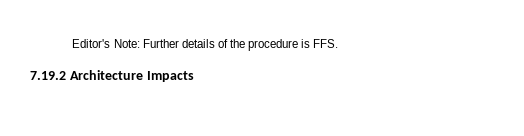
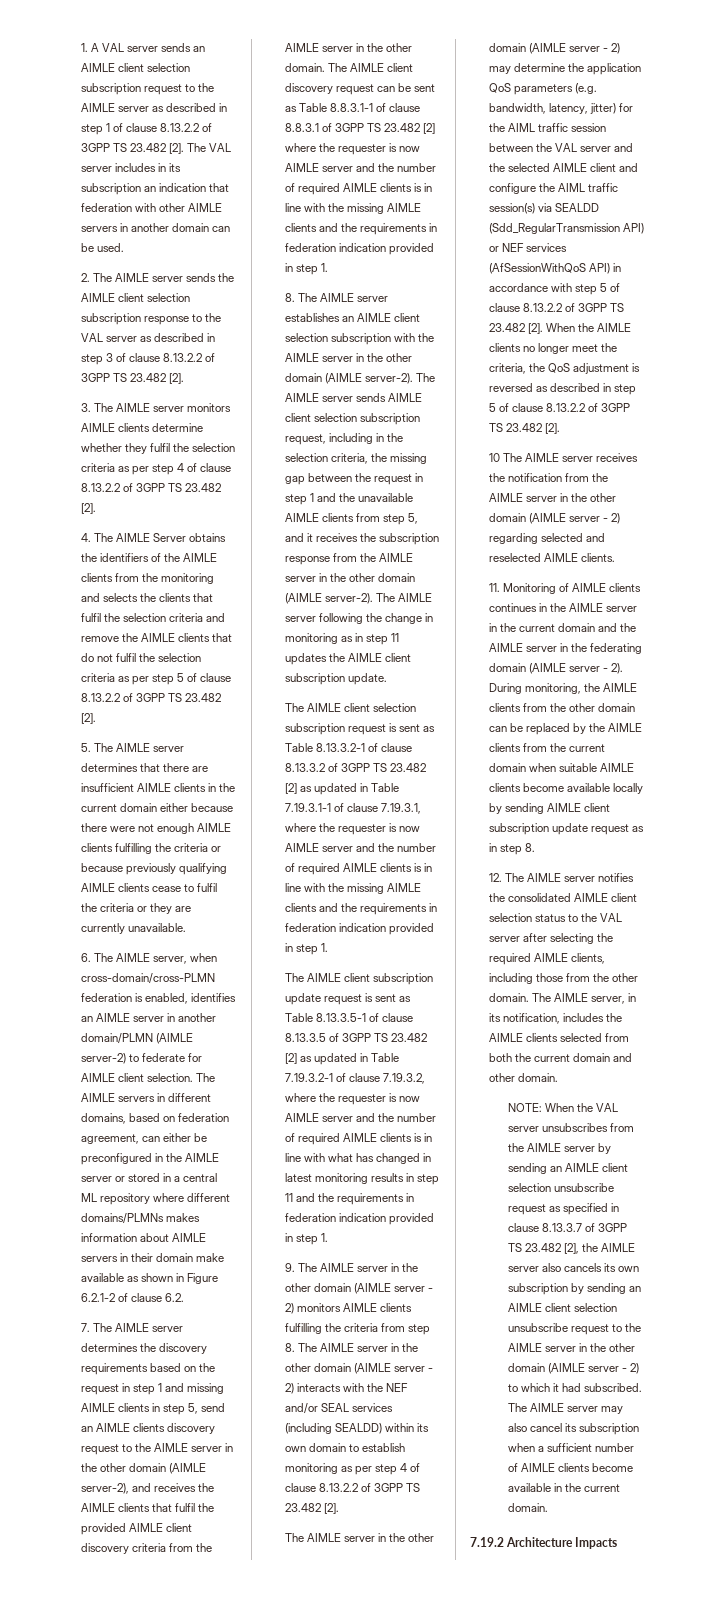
- Editor's Note: Further details of the procedure is FFS.
+ 1. A VAL server sends an AIMLE client selection subscription request to the AIMLE server as described in step 1 of clause 8.13.2.2 of 3GPP TS 23.482 [2]. The VAL server includes in its subscription an indication that federation with other AIMLE servers in another domain can be used.
+ 2. The AIMLE server sends the AIMLE client selection subscription response to the VAL server as described in step 3 of clause 8.13.2.2 of 3GPP TS 23.482 [2].
+ 3. The AIMLE server monitors AIMLE clients determine whether they fulfil the selection criteria as per step 4 of clause 8.13.2.2 of 3GPP TS 23.482 [2].
+ 4. The AIMLE Server obtains the identifiers of the AIMLE clients from the monitoring and selects the clients that fulfil the selection criteria and remove the AIMLE clients that do not fulfil the selection criteria as per step 5 of clause 8.13.2.2 of 3GPP TS 23.482 [2].
+ 5. The AIMLE server determines that there are insufficient AIMLE clients in the current domain either because there were not enough AIMLE clients fulfilling the criteria or because previously qualifying AIMLE clients cease to fulfil the criteria or they are currently unavailable.
+ 6. The AIMLE server, when cross-domain/cross-PLMN federation is enabled, identifies an AIMLE server in another domain/PLMN (AIMLE server-2) to federate for AIMLE client selection. The AIMLE servers in different domains, based on federation agreement, can either be preconfigured in the AIMLE server or stored in a central ML repository where different domains/PLMNs makes information about AIMLE servers in their domain make available as shown in Figure 6.2.1-2 of clause 6.2.
+ 7. The AIMLE server determines the discovery requirements based on the request in step 1 and missing AIMLE clients in step 5, send an AIMLE clients discovery request to the AIMLE server in the other domain (AIMLE server-2), and receives the AIMLE clients that fulfil the provided AIMLE client discovery criteria from the AIMLE server in the other domain. The AIMLE client discovery request can be sent as Table 8.8.3.1-1 of clause 8.8.3.1 of 3GPP TS 23.482 [2] where the requester is now AIMLE server and the number of required AIMLE clients is in line with the missing AIMLE clients and the requirements in federation indication provided in step 1.
+ 8. The AIMLE server establishes an AIMLE client selection subscription with the AIMLE server in the other domain (AIMLE server-2). The AIMLE server sends AIMLE client selection subscription request, including in the selection criteria, the missing gap between the request in step 1 and the unavailable AIMLE clients from step 5, and it receives the subscription response from the AIMLE server in the other domain (AIMLE server-2). The AIMLE server following the change in monitoring as in step 11 updates the AIMLE client subscription update.
+ The AIMLE client selection subscription request is sent as Table 8.13.3.2-1 of clause 8.13.3.2 of 3GPP TS 23.482 [2] as updated in Table 7.19.3.1-1 of clause 7.19.3.1, where the requester is now AIMLE server and the number of required AIMLE clients is in line with the missing AIMLE clients and the requirements in federation indication provided in step 1.
+ The AIMLE client subscription update request is sent as Table 8.13.3.5-1 of clause 8.13.3.5 of 3GPP TS 23.482 [2] as updated in Table 7.19.3.2-1 of clause 7.19.3.2, where the requester is now AIMLE server and the number of required AIMLE clients is in line with what has changed in latest monitoring results in step 11 and the requirements in federation indication provided in step 1.
+ 9. The AIMLE server in the other domain (AIMLE server - 2) monitors AIMLE clients fulfilling the criteria from step 8. The AIMLE server in the other domain (AIMLE server - 2) interacts with the NEF and/or SEAL services (including SEALDD) within its own domain to establish monitoring as per step 4 of clause 8.13.2.2 of 3GPP TS 23.482 [2].
+ The AIMLE server in the other domain (AIMLE server - 2) may determine the application QoS parameters (e.g. bandwidth, latency, jitter) for the AIML traffic session between the VAL server and the selected AIMLE client and configure the AIML traffic session(s) via SEALDD (Sdd_RegularTransmission API) or NEF services (AfSessionWithQoS API) in accordance with step 5 of clause 8.13.2.2 of 3GPP TS 23.482 [2]. When the AIMLE clients no longer meet the criteria, the QoS adjustment is reversed as described in step 5 of clause 8.13.2.2 of 3GPP TS 23.482 [2].
+ 10 The AIMLE server receives the notification from the AIMLE server in the other domain (AIMLE server - 2) regarding selected and reselected AIMLE clients.
+ 11. Monitoring of AIMLE clients continues in the AIMLE server in the current domain and the AIMLE server in the federating domain (AIMLE server - 2). During monitoring, the AIMLE clients from the other domain can be replaced by the AIMLE clients from the current domain when suitable AIMLE clients become available locally by sending AIMLE client subscription update request as in step 8.
+ 12. The AIMLE server notifies the consolidated AIMLE client selection status to the VAL server after selecting the required AIMLE clients, including those from the other domain. The AIMLE server, in its notification, includes the AIMLE clients selected from both the current domain and other domain.
+ NOTE: When the VAL server unsubscribes from the AIMLE server by sending an AIMLE client selection unsubscribe request as specified in clause 8.13.3.7 of 3GPP TS 23.482 [2], the AIMLE server also cancels its own subscription by sending an AIMLE client selection unsubscribe request to the AIMLE server in the other domain (AIMLE server - 2) to which it had subscribed. The AIMLE server may also cancel its subscription when a sufficient number of AIMLE clients become available in the current domain.

